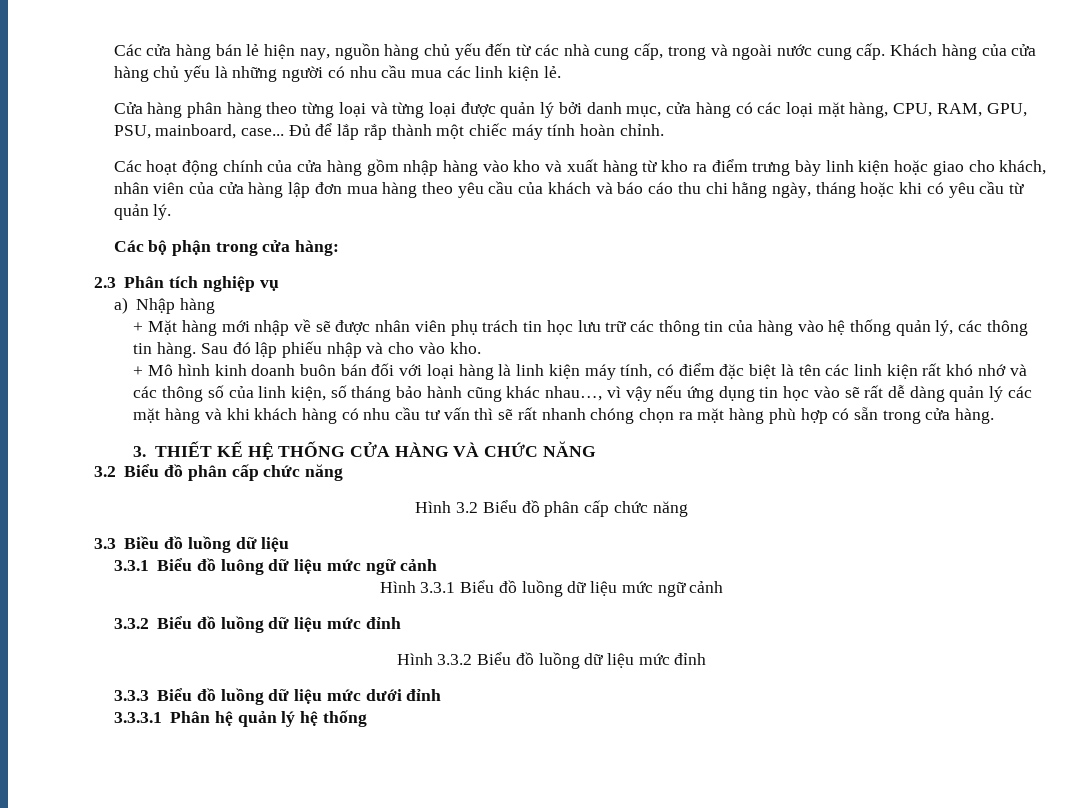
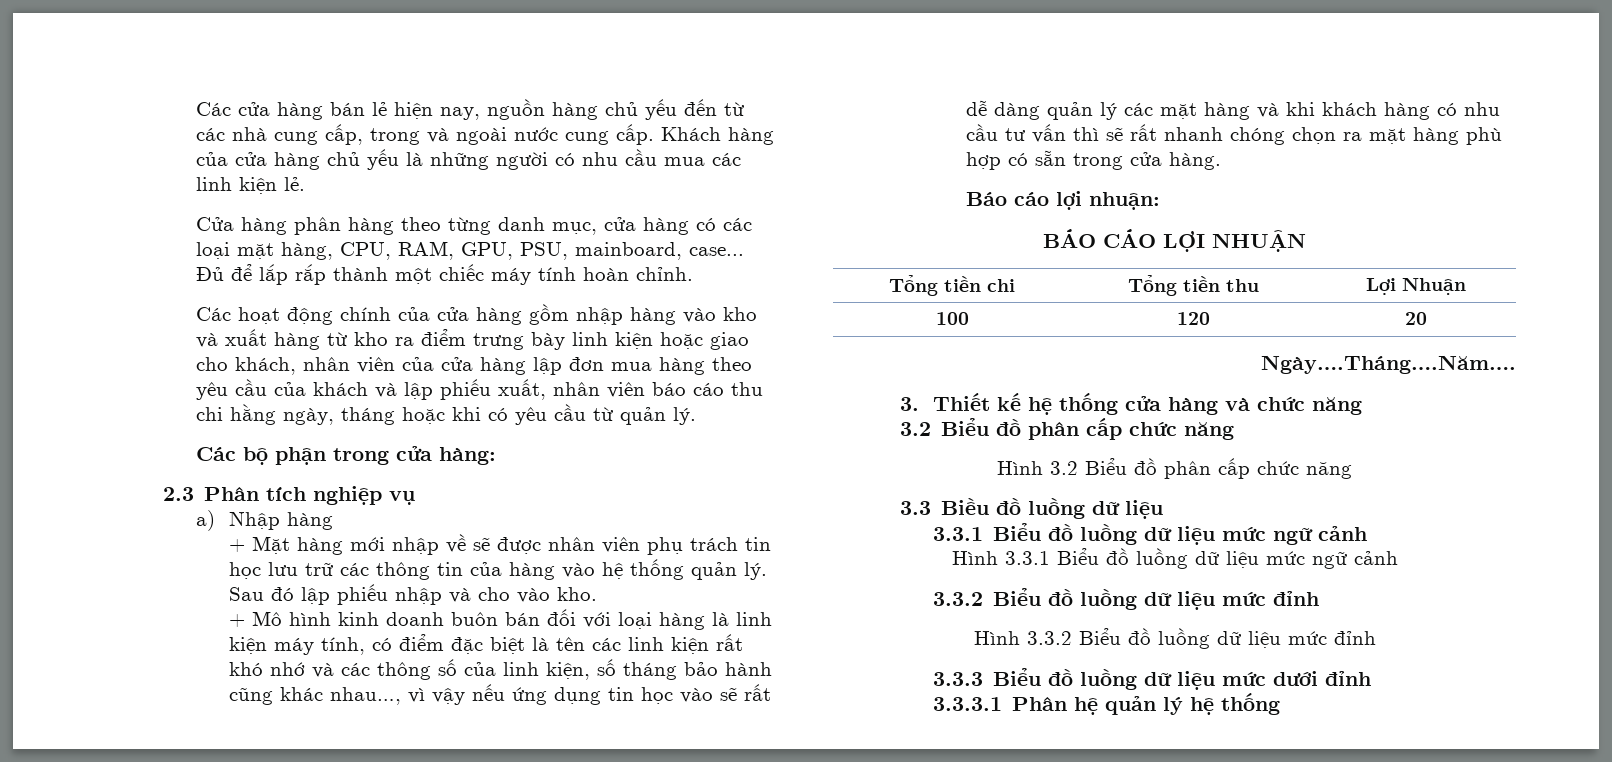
- Cửa hàng phân hàng theo từng loại và từng loại được quản lý bởi danh mục, cửa hàng có các loại mặt hàng, CPU, RAM, GPU, PSU, mainboard, case...
+ Cửa hàng phân hàng theo từng danh mục, cửa hàng có các loại mặt hàng, CPU, RAM, GPU, PSU, mainboard, case...
- Các hoạt động chính của cửa hàng gồm nhập hàng vào kho và xuất hàng từ kho ra điểm trưng bày linh kiện hoặc giao cho khách, nhân viên của cửa hàng lập đơn mua hàng theo yêu cầu của khách và báo cáo thu chi hằng ngày, tháng hoặc khi có yêu cầu từ quản lý.
+ Các hoạt động chính của cửa hàng gồm nhập hàng vào kho và xuất hàng từ kho ra điểm trưng bày linh kiện hoặc giao cho khách, nhân viên của cửa hàng lập đơn mua hàng theo yêu cầu của khách và lập phiếu xuất, nhân viên báo cáo thu chi hằng ngày, tháng hoặc khi có yêu cầu từ quản lý.
- + Mặt hàng mới nhập về sẽ được nhân viên phụ trách tin học lưu trữ các thông tin của hàng vào hệ thống quản lý, các thông tin hàng.
+ + Mặt hàng mới nhập về sẽ được nhân viên phụ trách tin học lưu trữ các thông tin của hàng vào hệ thống quản lý.
- 3. THIẾT KẾ HỆ THỐNG CỬA HÀNG VÀ CHỨC NĂNG
+ Báo cáo lợi nhuận:
+ BÁO CÁO LỢI NHUẬN
+ Tổng tiền chi | Tổng tiền thu | Lợi Nhuận
+ 100 | 120 | 20
+ Ngày….Tháng….Năm….
+ 3. Thiết kế hệ thống cửa hàng và chức năng
  3.3 Biều đồ luồng dữ liệu
- 3.3.1 Biểu đồ luông dữ liệu mức ngữ cảnh
+ 3.3.1 Biểu đồ luồng dữ liệu mức ngữ cảnh

